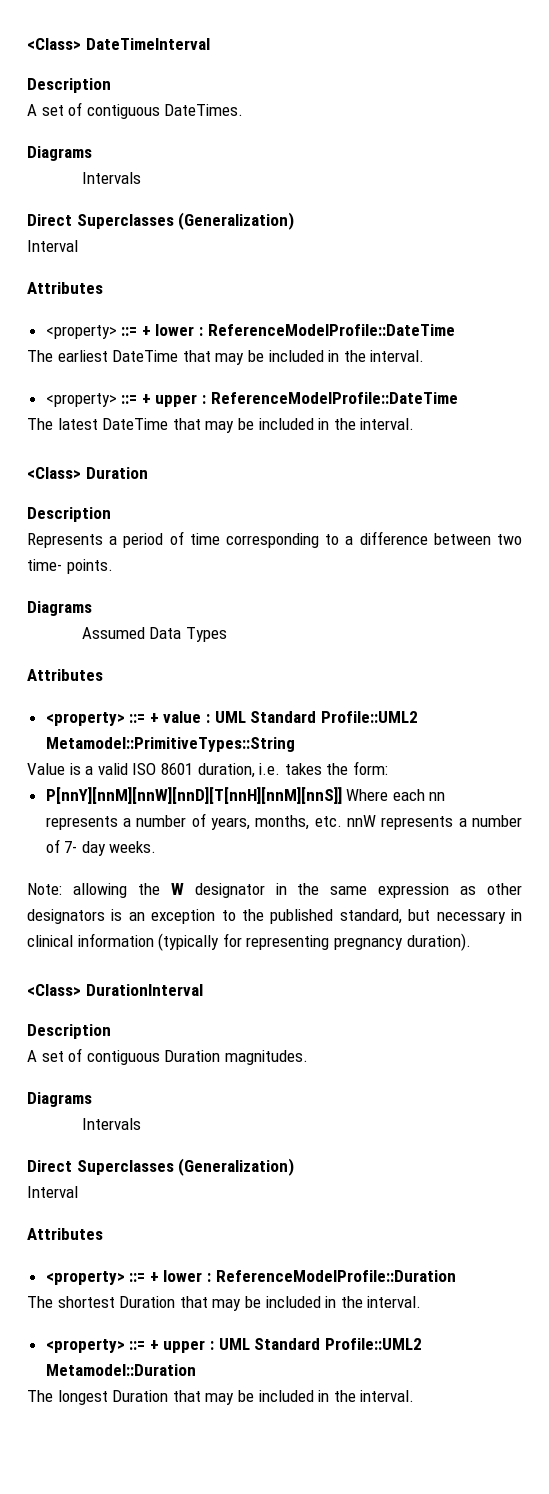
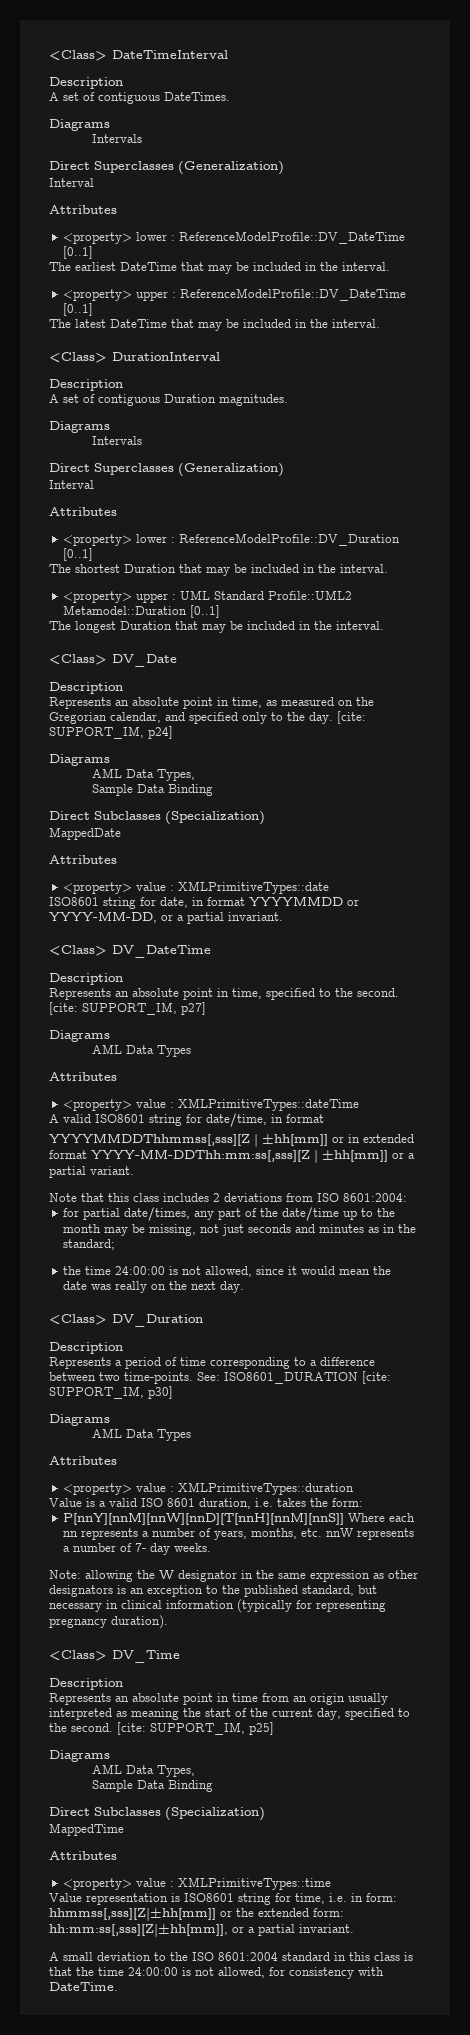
- <property> ::= + lower : ReferenceModelProfile::DateTime
+ <property> lower : ReferenceModelProfile::DV_DateTime [0..1]
- <property> ::= + upper : ReferenceModelProfile::DateTime
+ <property> upper : ReferenceModelProfile::DV_DateTime [0..1]
- <Class> Duration
+ <Class> DurationInterval
+ Description
+ A set of contiguous Duration magnitudes.
+ Diagrams
+ Intervals
+ Direct Superclasses (Generalization)
+ Interval
+ Attributes
+ <property> lower : ReferenceModelProfile::DV_Duration [0..1]
+ The shortest Duration that may be included in the interval.
+ <property> upper : UML Standard Profile::UML2 Metamodel::Duration [0..1]
+ The longest Duration that may be included in the interval.
+ <Class> DV_Date
+ Description
+ Represents an absolute point in time, as measured on the Gregorian calendar, and specified only to the day. [cite: SUPPORT_IM, p24]
+ Diagrams
+ AML Data Types,
+ Sample Data Binding
+ Direct Subclasses (Specialization)
+ MappedDate
+ Attributes
+ <property> value : XMLPrimitiveTypes::date
+ ISO8601 string for date, in format YYYYMMDD or YYYY-MM-DD, or a partial invariant.
+ <Class> DV_DateTime
+ Description
+ Represents an absolute point in time, specified to the second. [cite: SUPPORT_IM, p27]
+ Diagrams
+ AML Data Types
+ Attributes
+ <property> value : XMLPrimitiveTypes::dateTime
+ A valid ISO8601 string for date/time, in format
+ YYYYMMDDThhmmss[,sss][Z | ±hh[mm]] or in extended format YYYY-MM-DDThh:mm:ss[,sss][Z | ±hh[mm]] or a partial variant.
+ Note that this class includes 2 deviations from ISO 8601:2004:
+ for partial date/times, any part of the date/time up to the month may be missing, not just seconds and minutes as in the standard;
+ the time 24:00:00 is not allowed, since it would mean the date was really on the next day.
+ <Class> DV_Duration
- Represents a period of time corresponding to a difference between two time- points.
+ Represents a period of time corresponding to a difference between two time-points. See: ISO8601_DURATION [cite: SUPPORT_IM, p30]
  Diagrams
- Assumed Data Types
+ AML Data Types
  Attributes
- <property> ::= + value : UML Standard Profile::UML2 Metamodel::PrimitiveTypes::String
+ <property> value : XMLPrimitiveTypes::duration
- <Class> DurationInterval
+ <Class> DV_Time
  Description
- A set of contiguous Duration magnitudes.
+ Represents an absolute point in time from an origin usually interpreted as meaning the start of the current day, specified to the second. [cite: SUPPORT_IM, p25]
  Diagrams
- Intervals
- Direct Superclasses (Generalization)
- Interval
+ AML Data Types,
+ Sample Data Binding
+ Direct Subclasses (Specialization)
+ MappedTime
  Attributes
- <property> ::= + lower : ReferenceModelProfile::Duration
- The shortest Duration that may be included in the interval.
- <property> ::= + upper : UML Standard Profile::UML2 Metamodel::Duration
- The longest Duration that may be included in the interval.
+ <property> value : XMLPrimitiveTypes::time
+ Value representation is ISO8601 string for time, i.e. in form: hhmmss[,sss][Z|±hh[mm]] or the extended form: hh:mm:ss[,sss][Z|±hh[mm]], or a partial invariant.
+ A small deviation to the ISO 8601:2004 standard in this class is that the time 24:00:00 is not allowed, for consistency with DateTime.

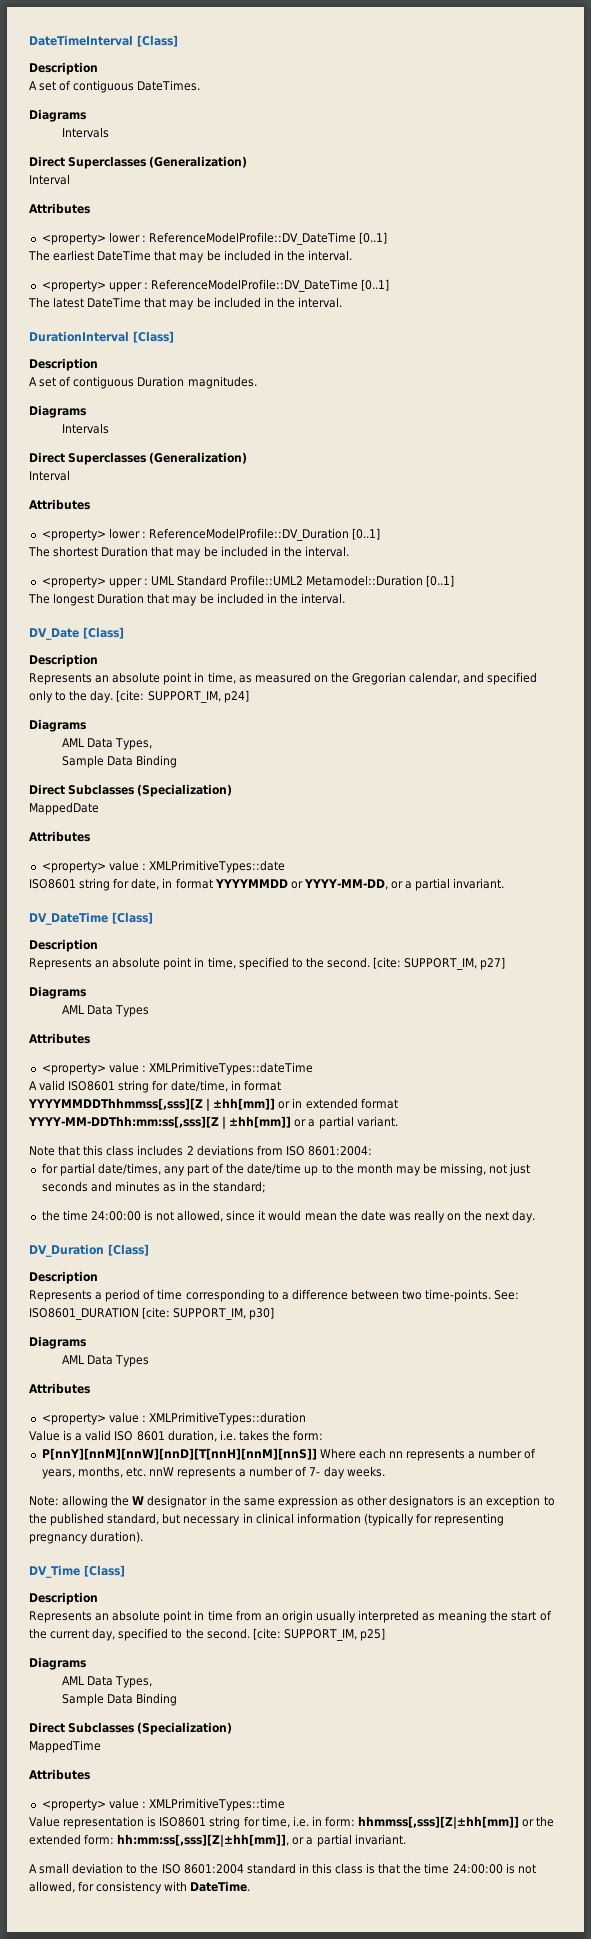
- <Class> DateTimeInterval
+ DateTimeInterval [Class]
- <Class> DurationInterval
+ DurationInterval [Class]
- <Class> DV_Date
+ DV_Date [Class]
- <Class> DV_DateTime
+ DV_DateTime [Class]
- <Class> DV_Duration
+ DV_Duration [Class]
- <Class> DV_Time
+ DV_Time [Class]

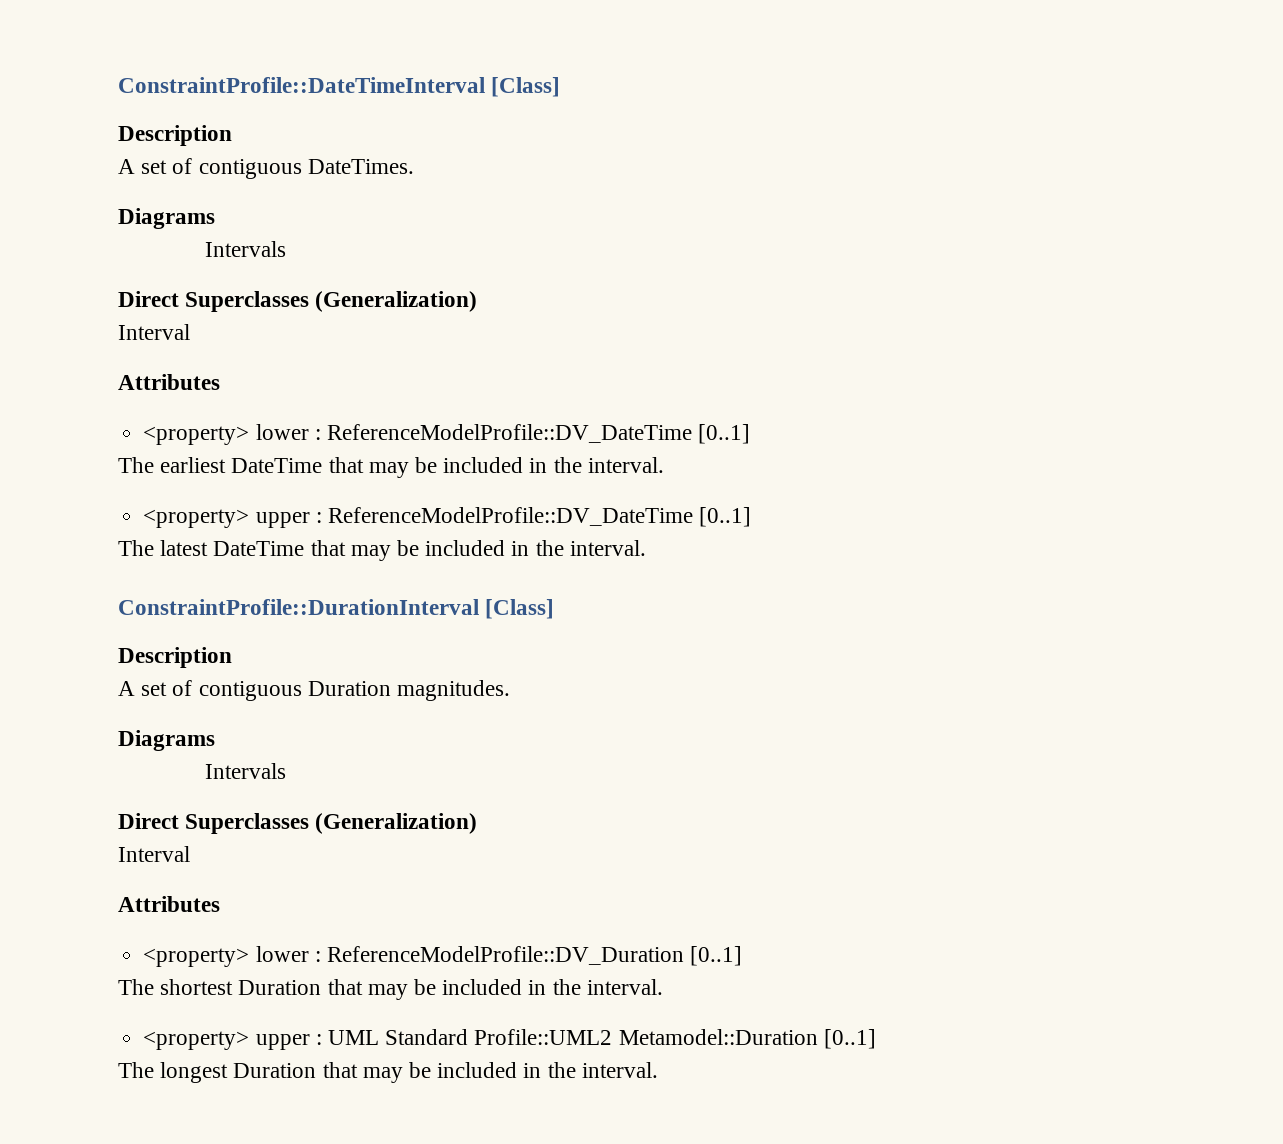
- DateTimeInterval [Class]
+ ConstraintProfile::DateTimeInterval [Class]
- DurationInterval [Class]
+ ConstraintProfile::DurationInterval [Class]
- DV_Date [Class]
- Description
- Represents an absolute point in time, as measured on the Gregorian calendar, and specified only to the day. [cite: SUPPORT_IM, p24]
- Diagrams
- AML Data Types,
- Sample Data Binding
- Direct Subclasses (Specialization)
- MappedDate
- Attributes
- <property> value : XMLPrimitiveTypes::date
- ISO8601 string for date, in format YYYYMMDD or YYYY-MM-DD, or a partial invariant.
- DV_DateTime [Class]
- Description
- Represents an absolute point in time, specified to the second. [cite: SUPPORT_IM, p27]
- Diagrams
- AML Data Types
- Attributes
- <property> value : XMLPrimitiveTypes::dateTime
- A valid ISO8601 string for date/time, in format
- YYYYMMDDThhmmss[,sss][Z | ±hh[mm]] or in extended format YYYY-MM-DDThh:mm:ss[,sss][Z | ±hh[mm]] or a partial variant.
- Note that this class includes 2 deviations from ISO 8601:2004:
- for partial date/times, any part of the date/time up to the month may be missing, not just seconds and minutes as in the standard;
- the time 24:00:00 is not allowed, since it would mean the date was really on the next day.
- DV_Duration [Class]
- Description
- Represents a period of time corresponding to a difference between two time-points. See: ISO8601_DURATION [cite: SUPPORT_IM, p30]
- Diagrams
- AML Data Types
- Attributes
- <property> value : XMLPrimitiveTypes::duration
- Value is a valid ISO 8601 duration, i.e. takes the form:
- P[nnY][nnM][nnW][nnD][T[nnH][nnM][nnS]] Where each nn represents a number of years, months, etc. nnW represents a number of 7- day weeks.
- Note: allowing the W designator in the same expression as other designators is an exception to the published standard, but necessary in clinical information (typically for representing pregnancy duration).
- DV_Time [Class]
- Description
- Represents an absolute point in time from an origin usually interpreted as meaning the start of the current day, specified to the second. [cite: SUPPORT_IM, p25]
- Diagrams
- AML Data Types,
- Sample Data Binding
- Direct Subclasses (Specialization)
- MappedTime
- Attributes
- <property> value : XMLPrimitiveTypes::time
- Value representation is ISO8601 string for time, i.e. in form: hhmmss[,sss][Z|±hh[mm]] or the extended form: hh:mm:ss[,sss][Z|±hh[mm]], or a partial invariant.
- A small deviation to the ISO 8601:2004 standard in this class is that the time 24:00:00 is not allowed, for consistency with DateTime.

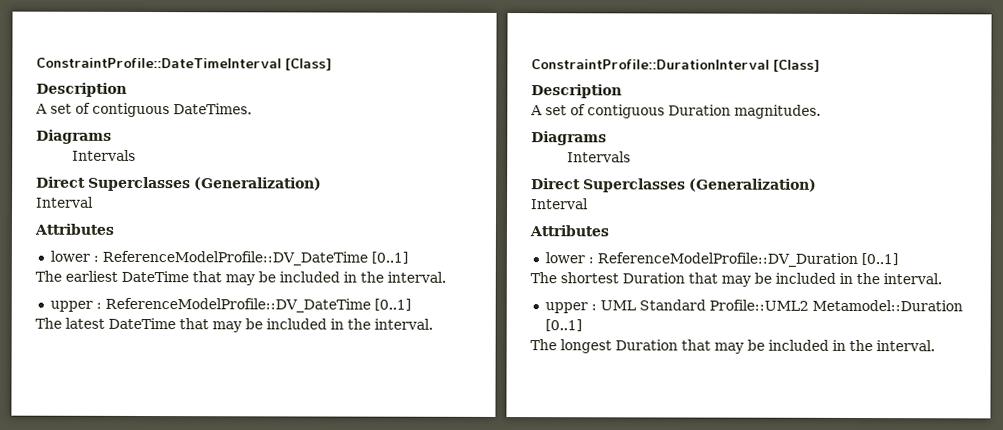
- <property> lower : ReferenceModelProfile::DV_DateTime [0..1]
+ lower : ReferenceModelProfile::DV_DateTime [0..1]
- <property> upper : ReferenceModelProfile::DV_DateTime [0..1]
+ upper : ReferenceModelProfile::DV_DateTime [0..1]
- <property> lower : ReferenceModelProfile::DV_Duration [0..1]
+ lower : ReferenceModelProfile::DV_Duration [0..1]
- <property> upper : UML Standard Profile::UML2 Metamodel::Duration [0..1]
+ upper : UML Standard Profile::UML2 Metamodel::Duration [0..1]

